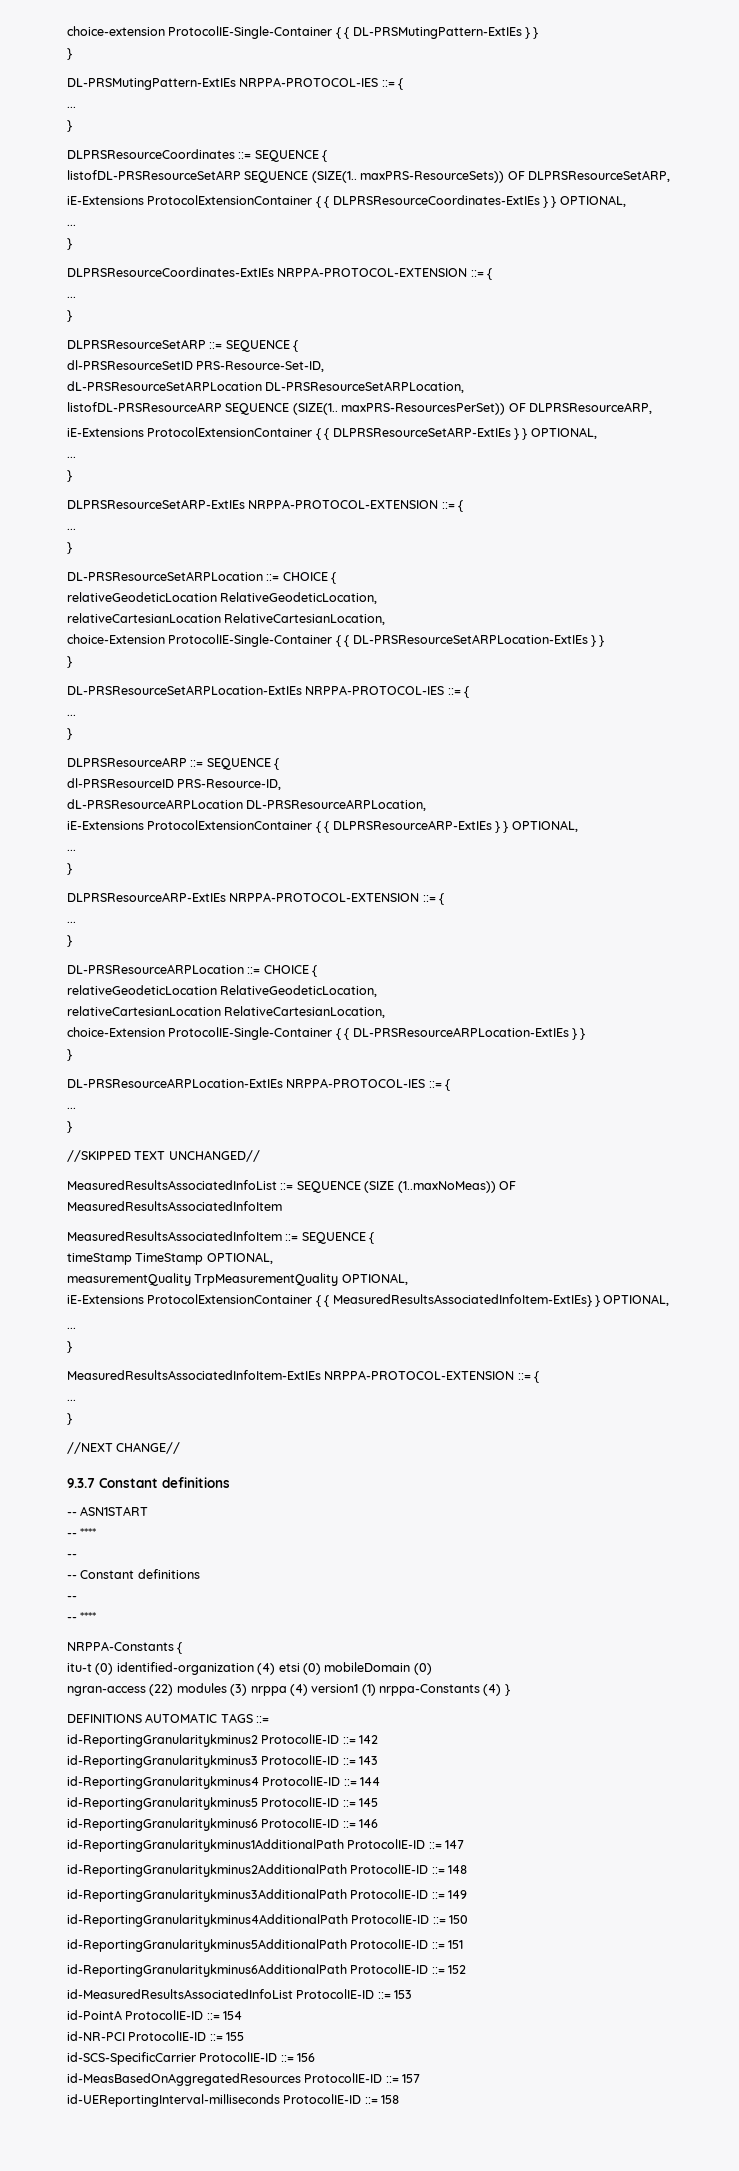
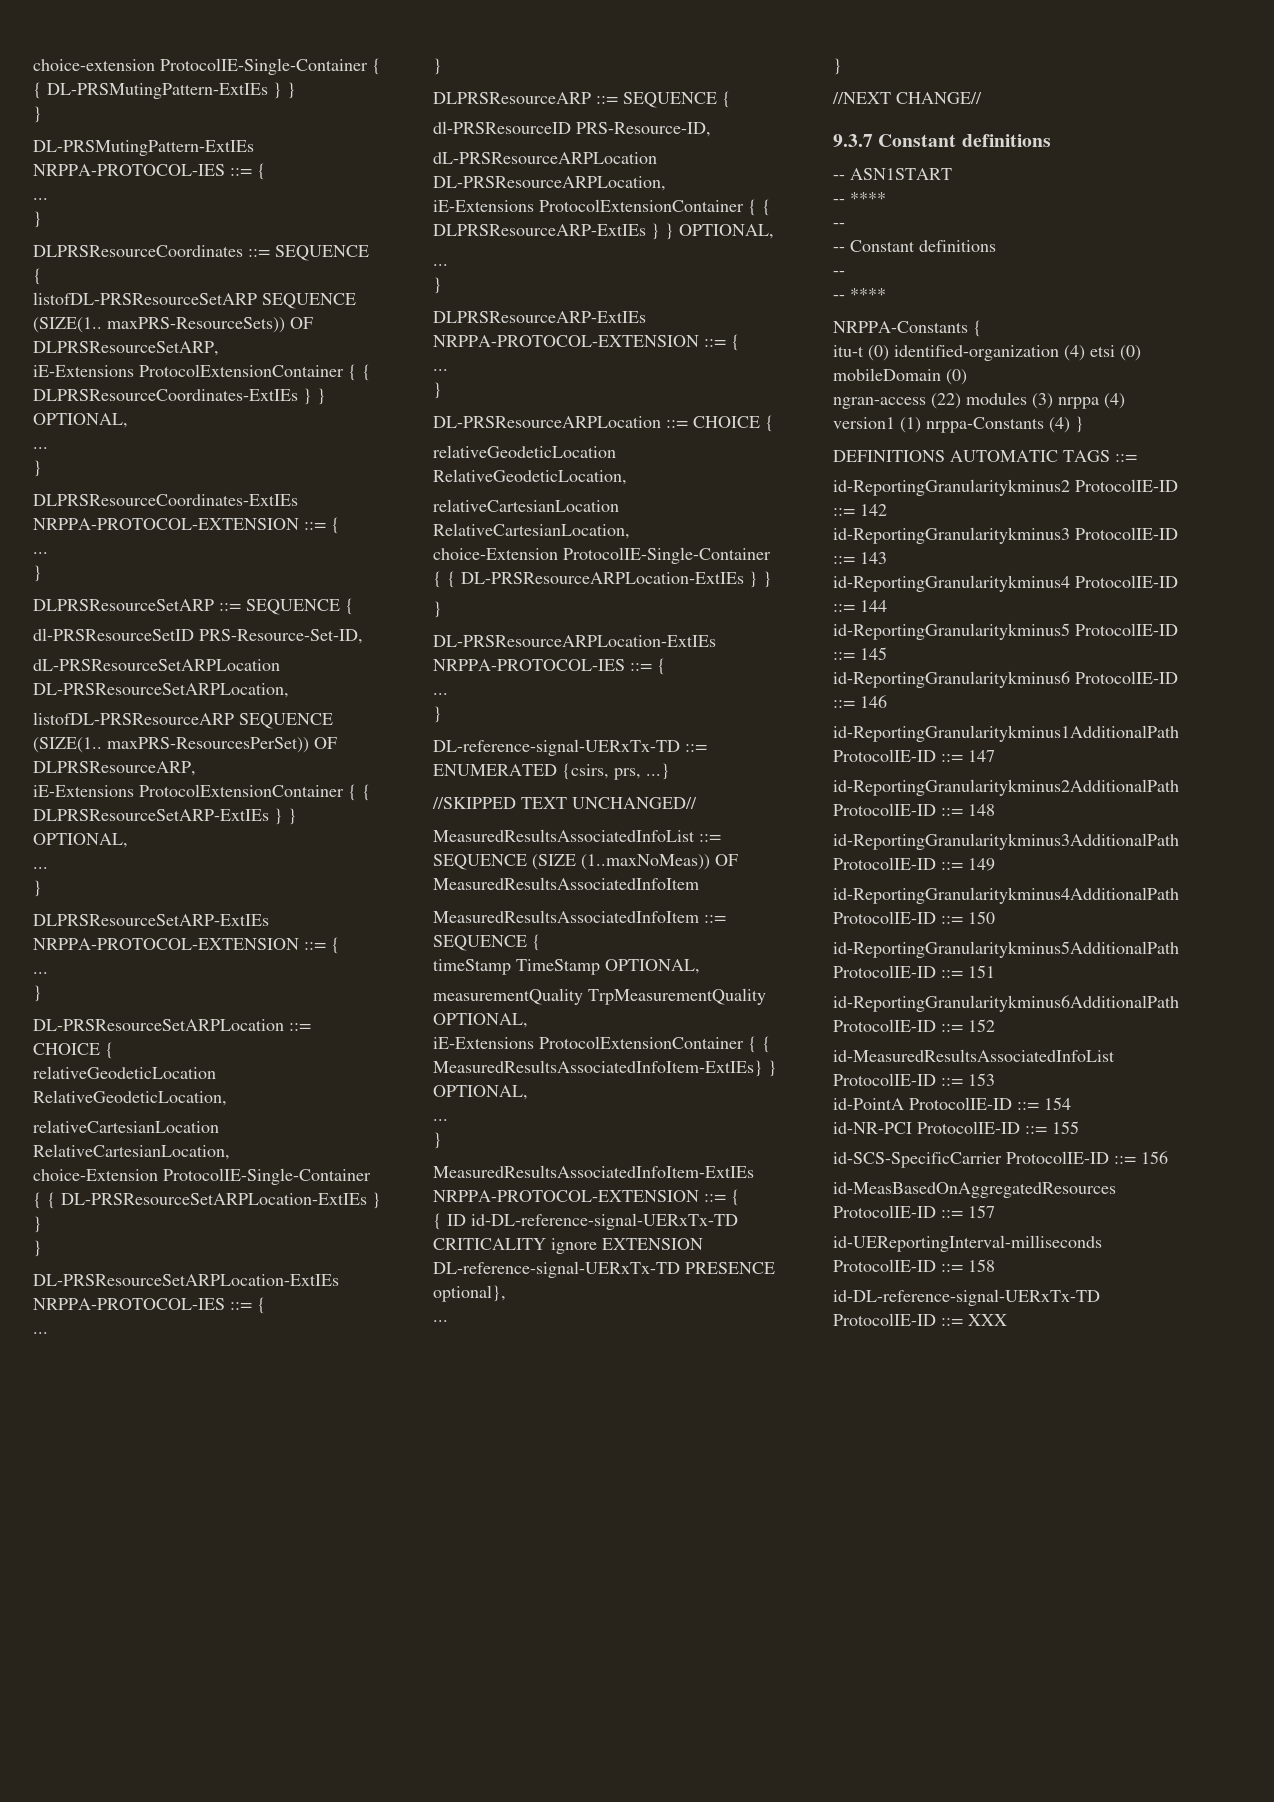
+ DL-reference-signal-UERxTx-TD ::= ENUMERATED {csirs, prs, ...}
+ { ID id-DL-reference-signal-UERxTx-TD CRITICALITY ignore EXTENSION DL-reference-signal-UERxTx-TD PRESENCE optional},
+ id-DL-reference-signal-UERxTx-TD ProtocolIE-ID ::= XXX

